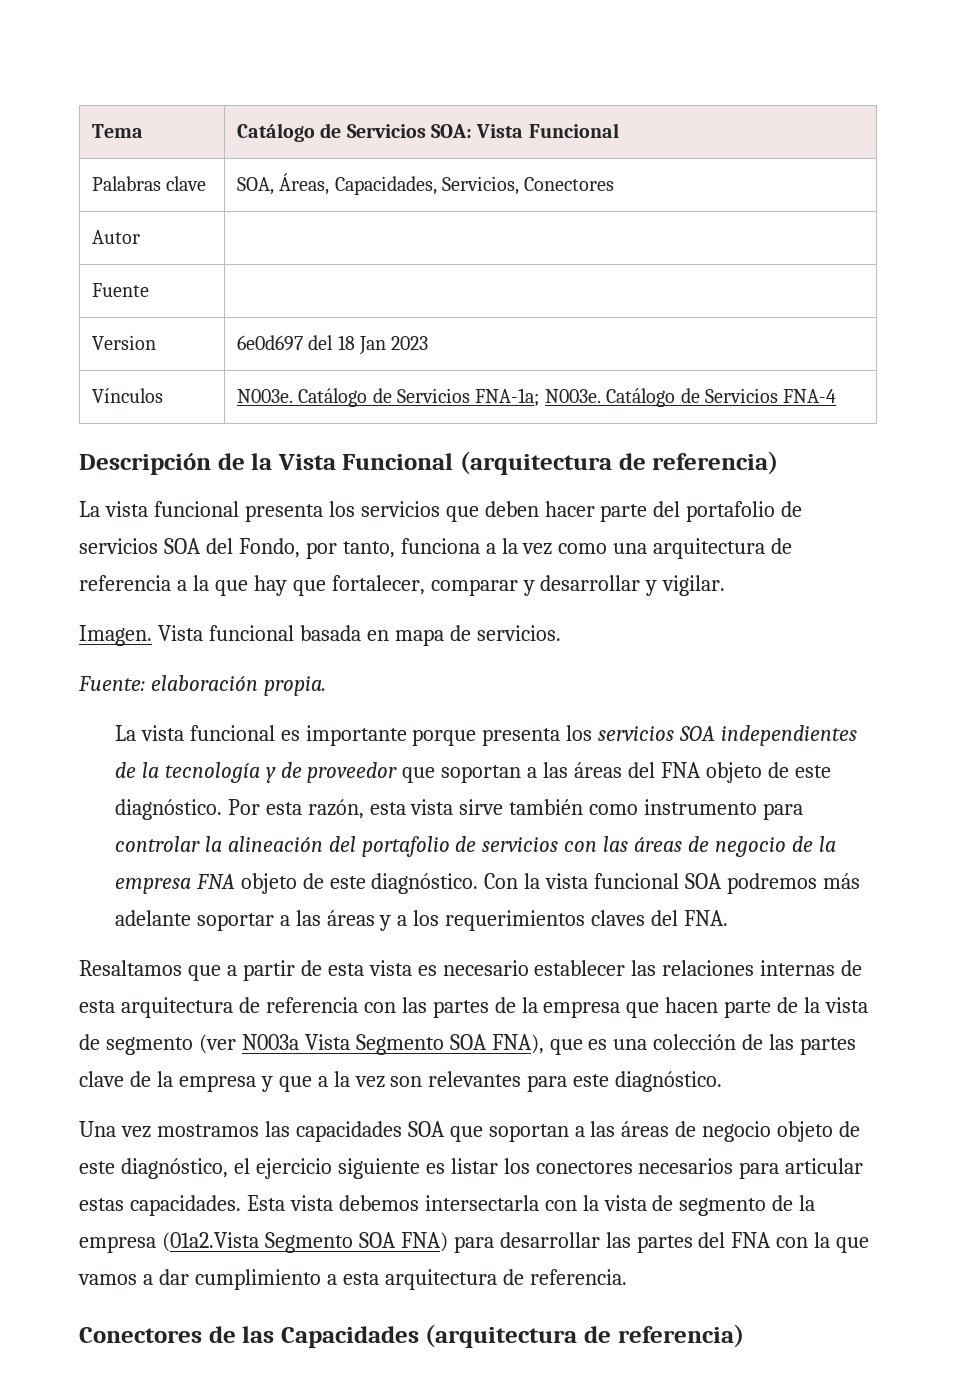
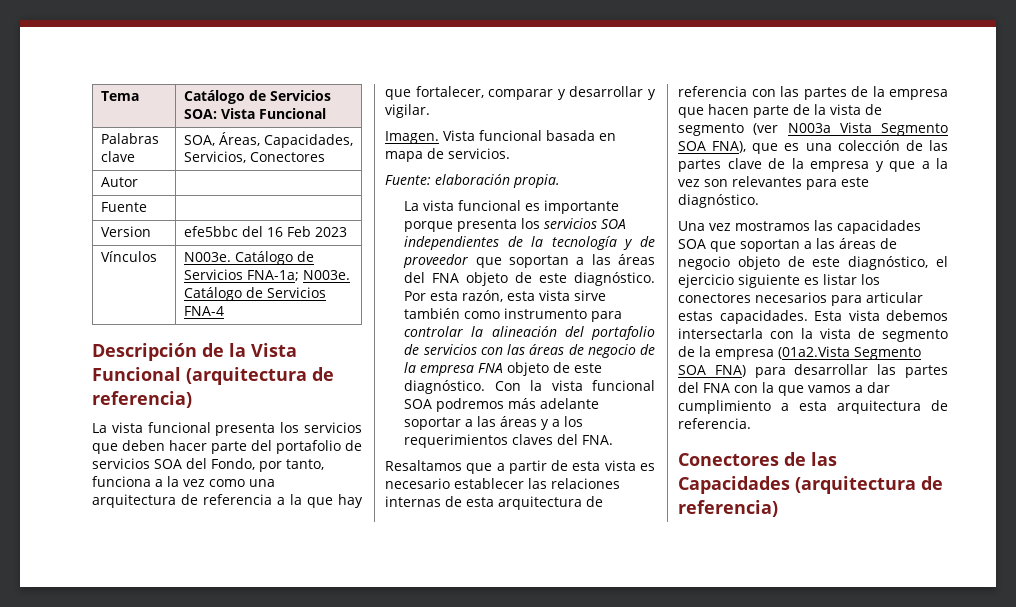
- Version | 6e0d697 del 18 Jan 2023
+ Version | efe5bbc del 16 Feb 2023

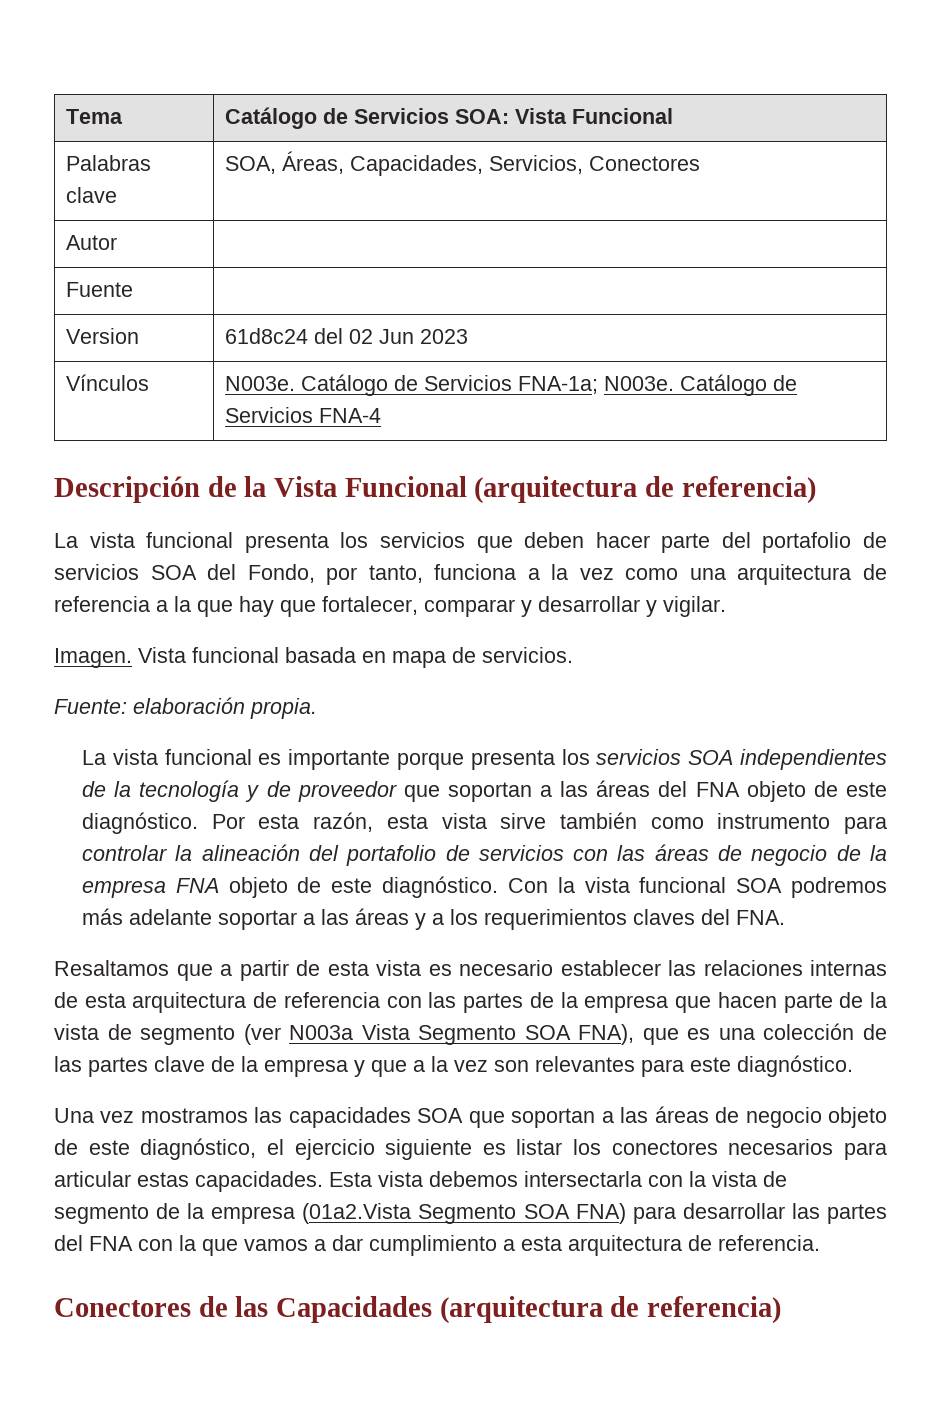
- Version | efe5bbc del 16 Feb 2023
+ Version | 61d8c24 del 02 Jun 2023

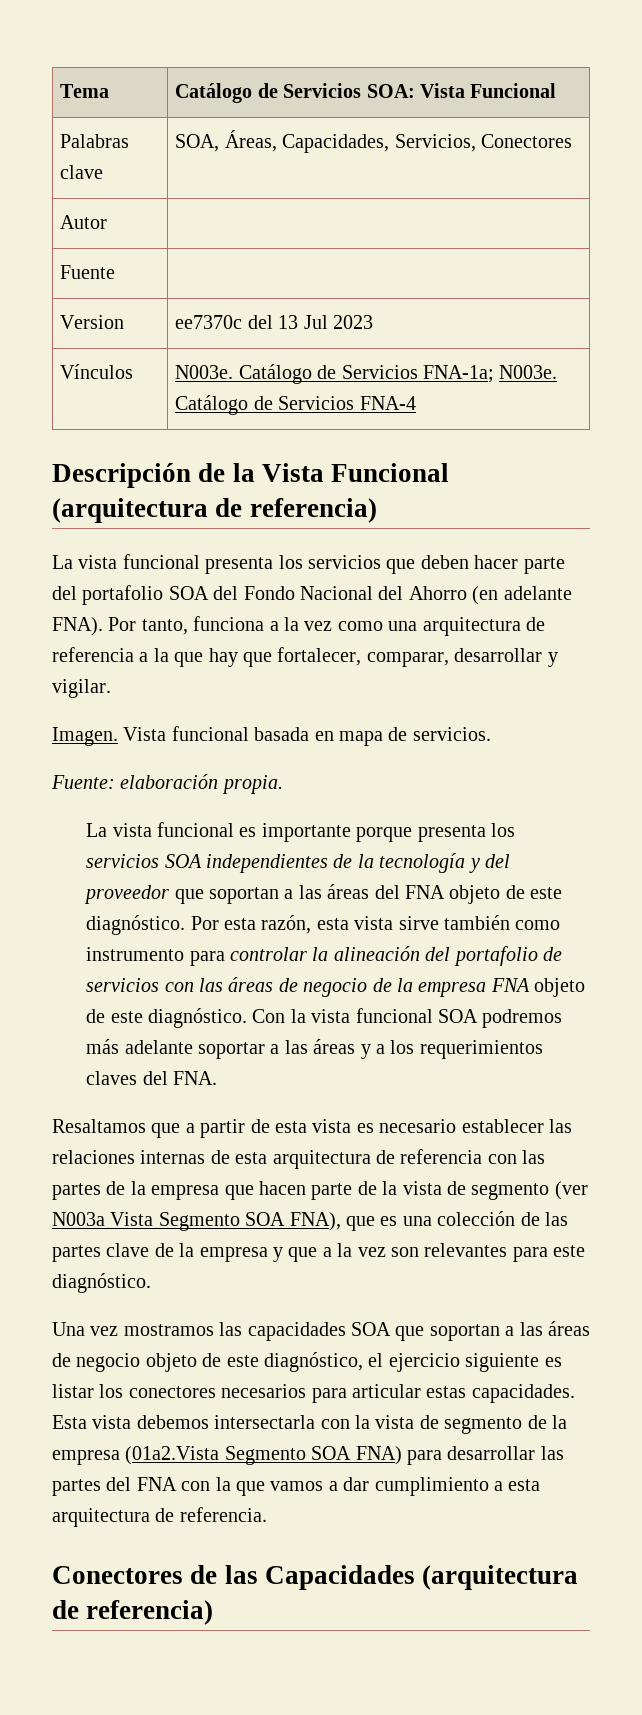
- Version | 61d8c24 del 02 Jun 2023
+ Version | ee7370c del 13 Jul 2023
- La vista funcional presenta los servicios que deben hacer parte del portafolio de servicios SOA del Fondo, por tanto, funciona a la vez como una arquitectura de referencia a la que hay que fortalecer, comparar y desarrollar y vigilar.
+ La vista funcional presenta los servicios que deben hacer parte del portafolio SOA del Fondo Nacional del Ahorro (en adelante FNA). Por tanto, funciona a la vez como una arquitectura de referencia a la que hay que fortalecer, comparar, desarrollar y vigilar.
- La vista funcional es importante porque presenta los servicios SOA independientes de la tecnología y de proveedor que soportan a las áreas del FNA objeto de este diagnóstico.
+ La vista funcional es importante porque presenta los servicios SOA independientes de la tecnología y del proveedor que soportan a las áreas del FNA objeto de este diagnóstico.

